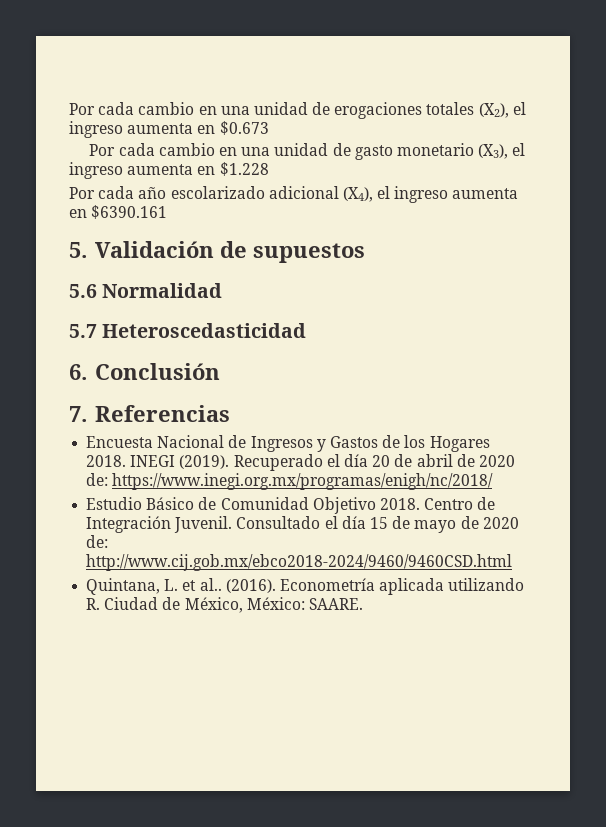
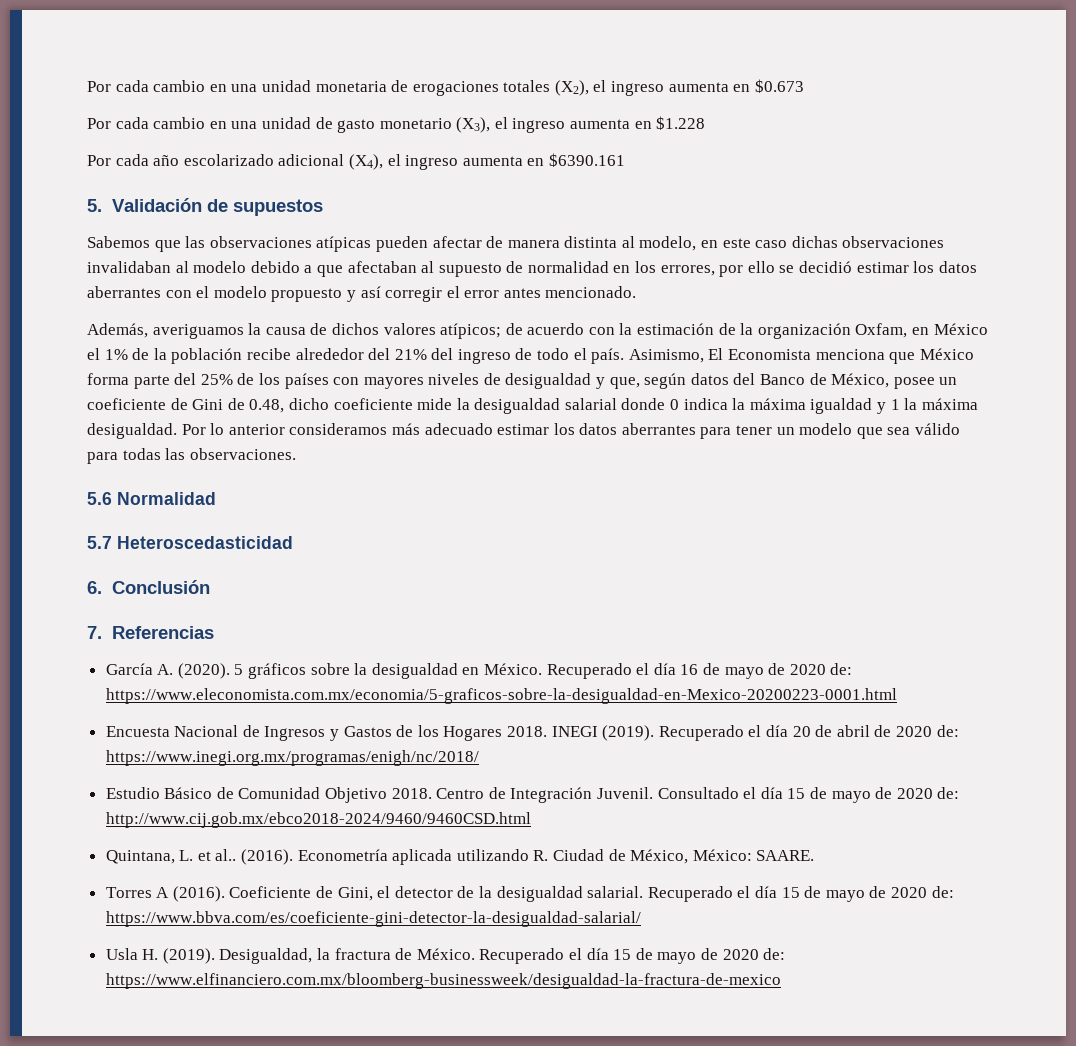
- Por cada cambio en una unidad de erogaciones totales (X2), el ingreso aumenta en $0.673
+ Por cada cambio en una unidad monetaria de erogaciones totales (X2), el ingreso aumenta en $0.673
+ Sabemos que las observaciones atípicas pueden afectar de manera distinta al modelo, en este caso dichas observaciones invalidaban al modelo debido a que afectaban al supuesto de normalidad en los errores, por ello se decidió estimar los datos aberrantes con el modelo propuesto y así corregir el error antes mencionado.
+ Además, averiguamos la causa de dichos valores atípicos; de acuerdo con la estimación de la organización Oxfam, en México el 1% de la población recibe alrededor del 21% del ingreso de todo el país. Asimismo, El Economista menciona que México forma parte del 25% de los países con mayores niveles de desigualdad y que, según datos del Banco de México, posee un coeficiente de Gini de 0.48, dicho coeficiente mide la desigualdad salarial donde 0 indica la máxima igualdad y 1 la máxima desigualdad. Por lo anterior consideramos más adecuado estimar los datos aberrantes para tener un modelo que sea válido para todas las observaciones.
+ García A. (2020). 5 gráficos sobre la desigualdad en México. Recuperado el día 16 de mayo de 2020 de: https://www.eleconomista.com.mx/economia/5-graficos-sobre-la-desigualdad-en-Mexico-20200223-0001.html
+ Torres A (2016). Coeficiente de Gini, el detector de la desigualdad salarial. Recuperado el día 15 de mayo de 2020 de: https://www.bbva.com/es/coeficiente-gini-detector-la-desigualdad-salarial/
+ Usla H. (2019). Desigualdad, la fractura de México. Recuperado el día 15 de mayo de 2020 de: https://www.elfinanciero.com.mx/bloomberg-businessweek/desigualdad-la-fractura-de-mexico

